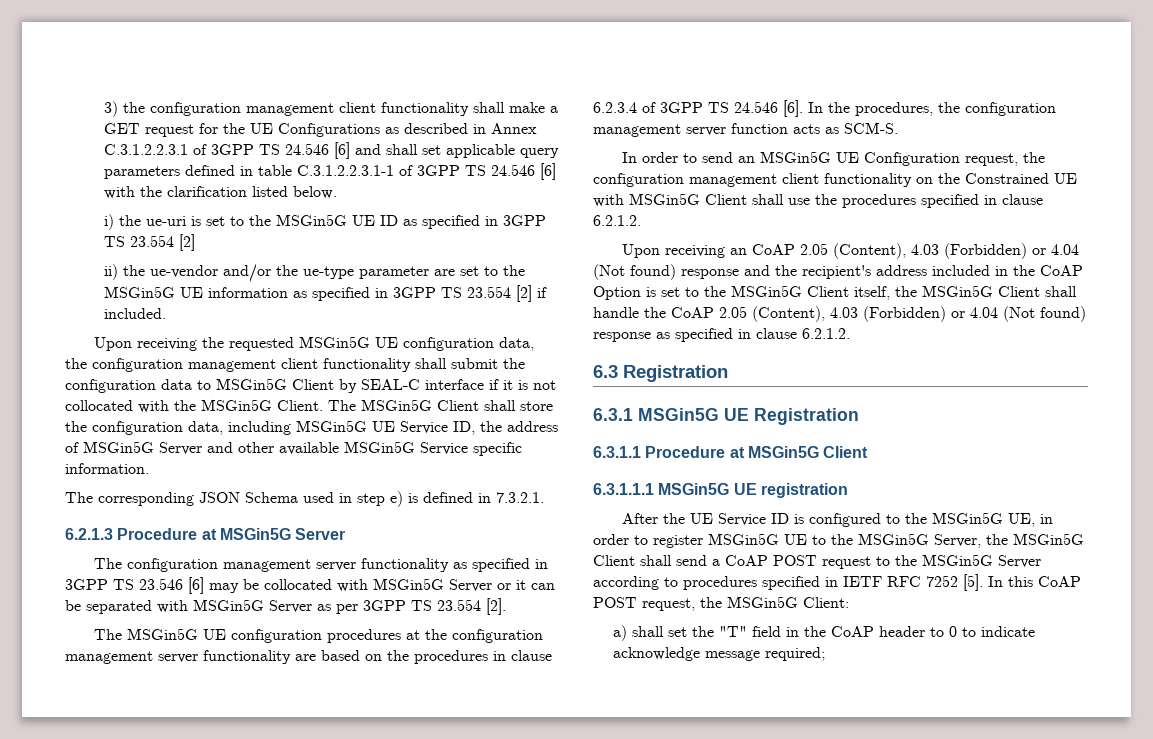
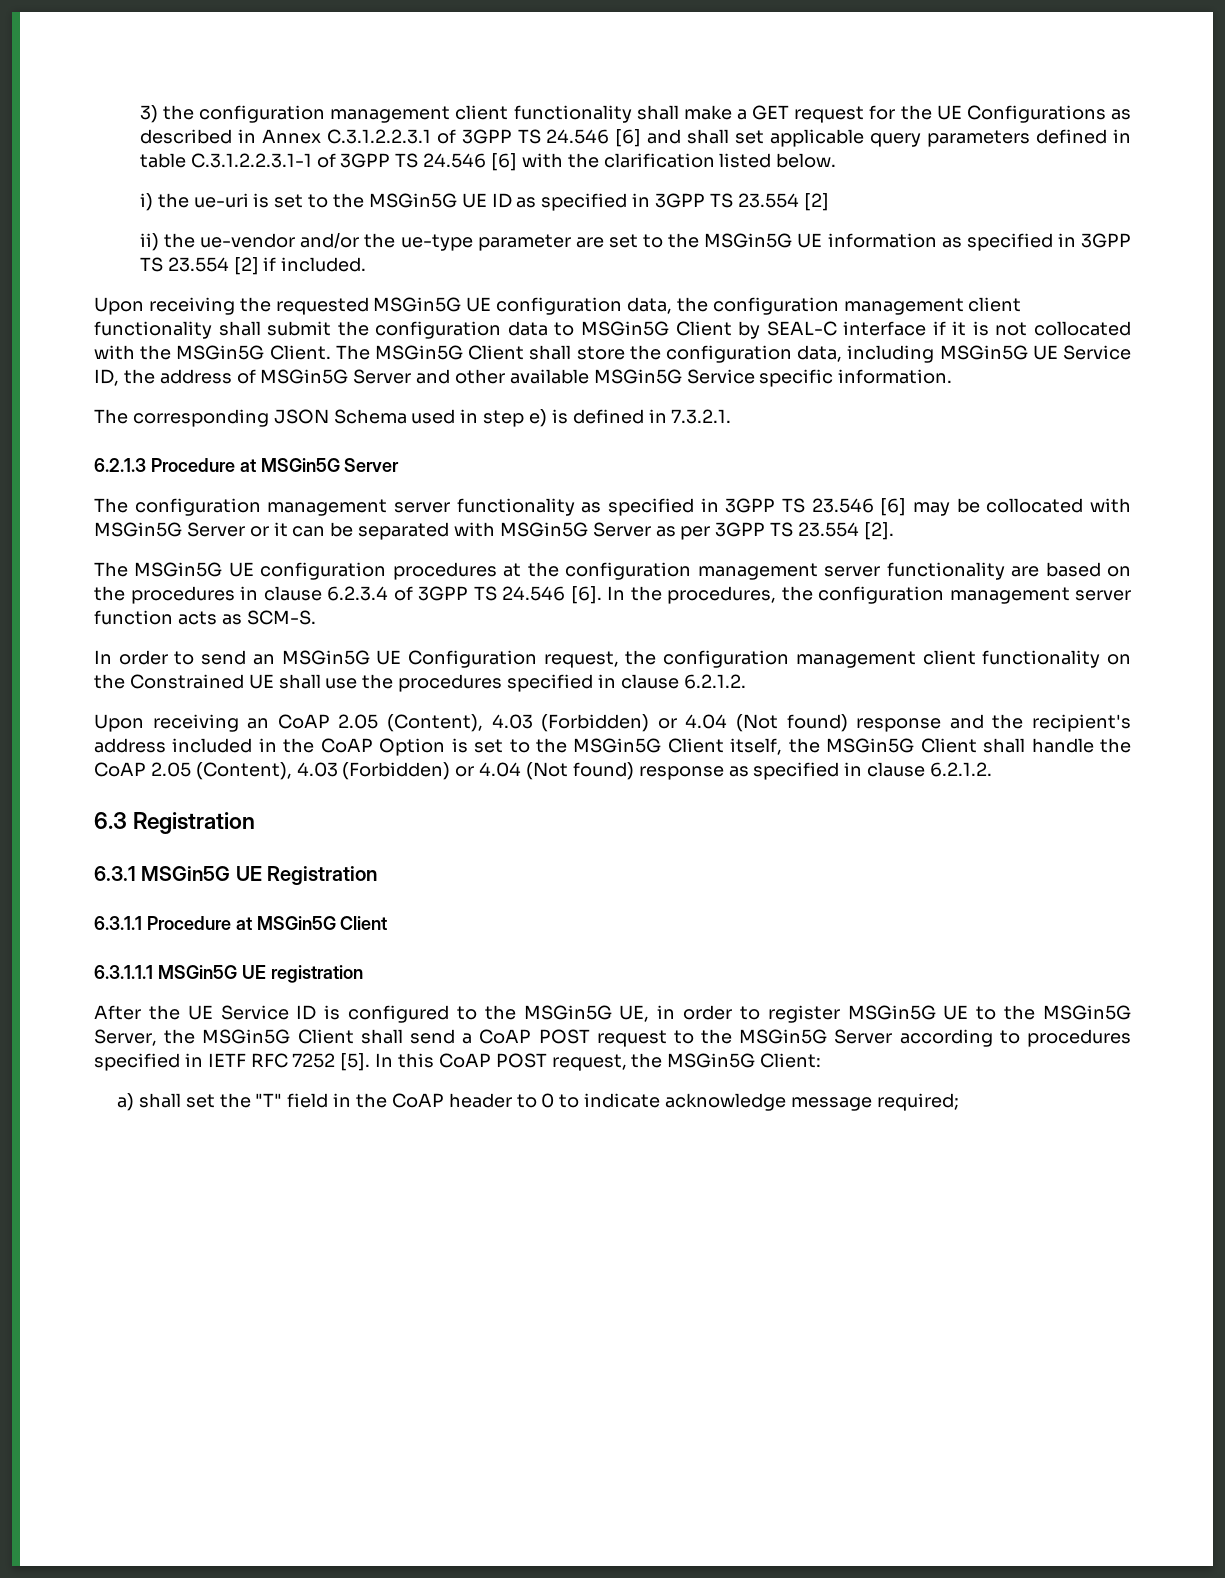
- In order to send an MSGin5G UE Configuration request, the configuration management client functionality on the Constrained UE with MSGin5G Client shall use the procedures specified in clause 6.2.1.2.
+ In order to send an MSGin5G UE Configuration request, the configuration management client functionality on the Constrained UE shall use the procedures specified in clause 6.2.1.2.

